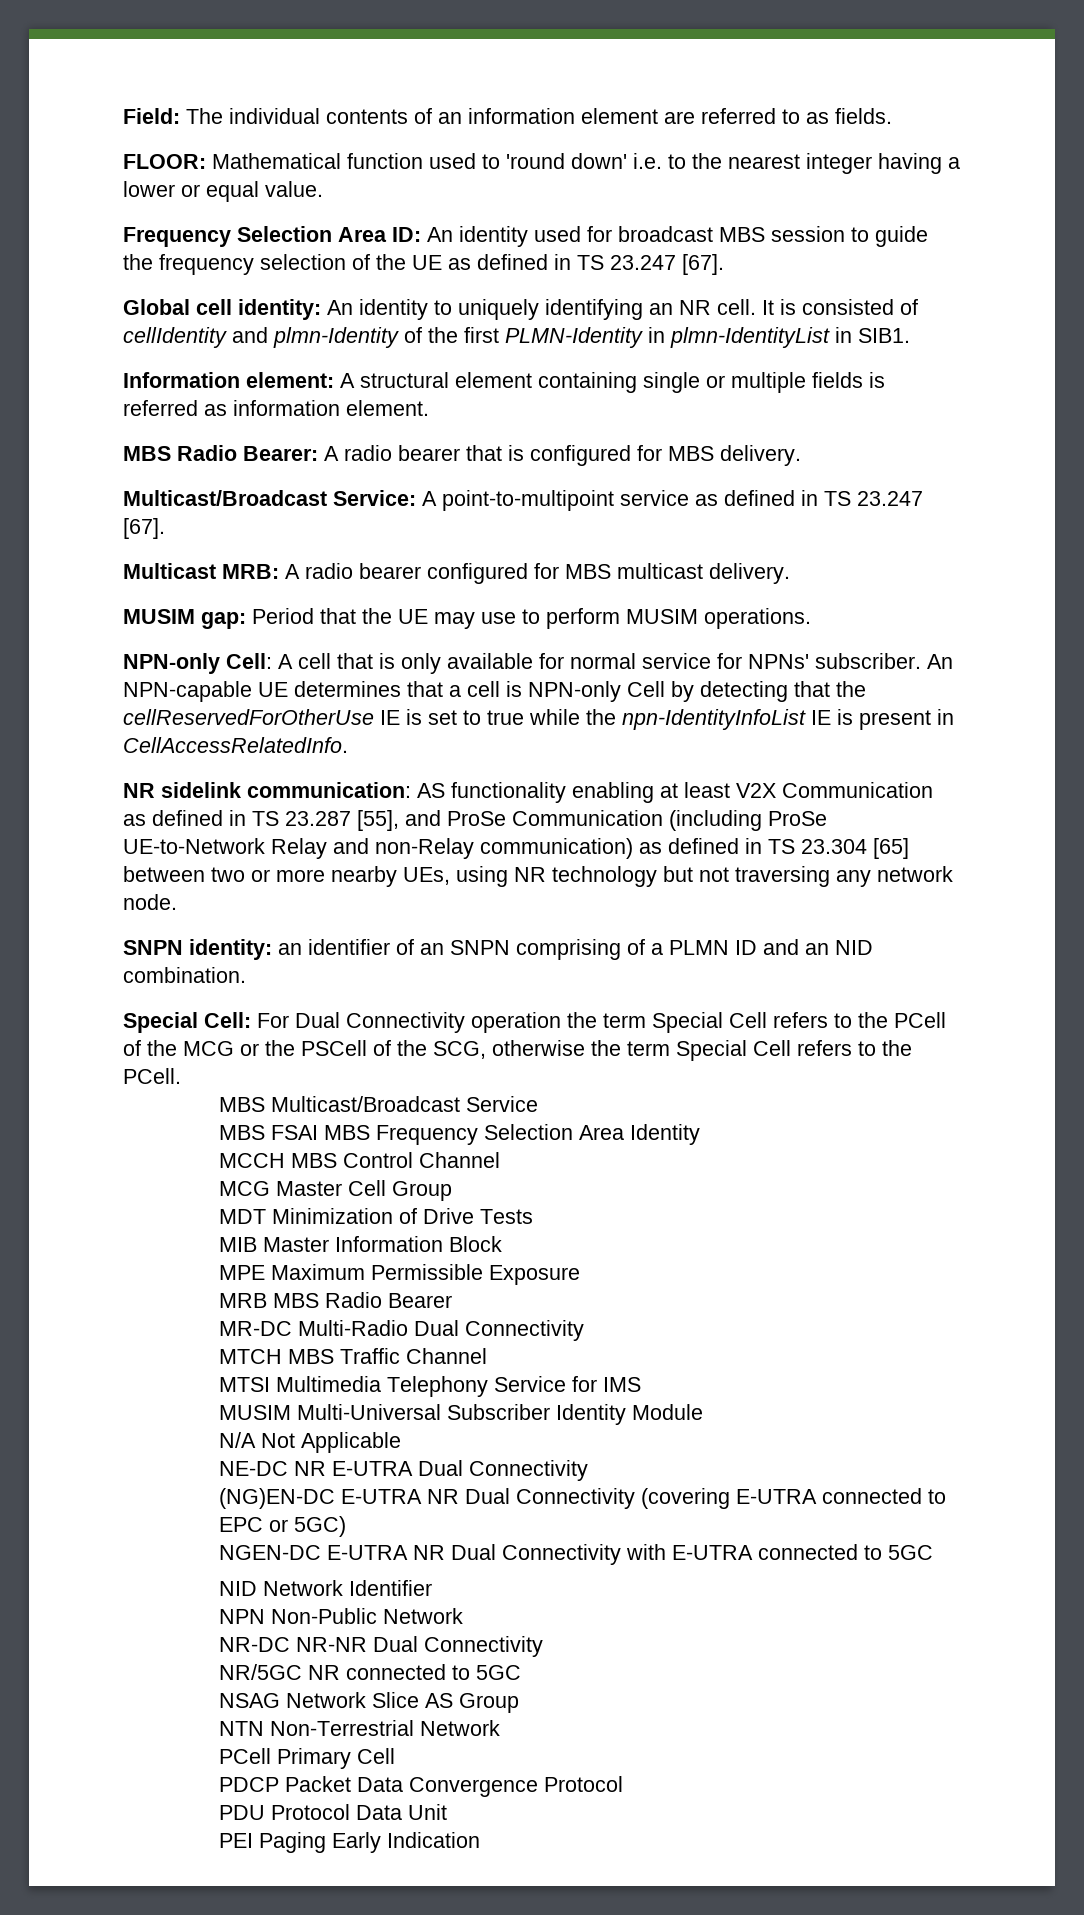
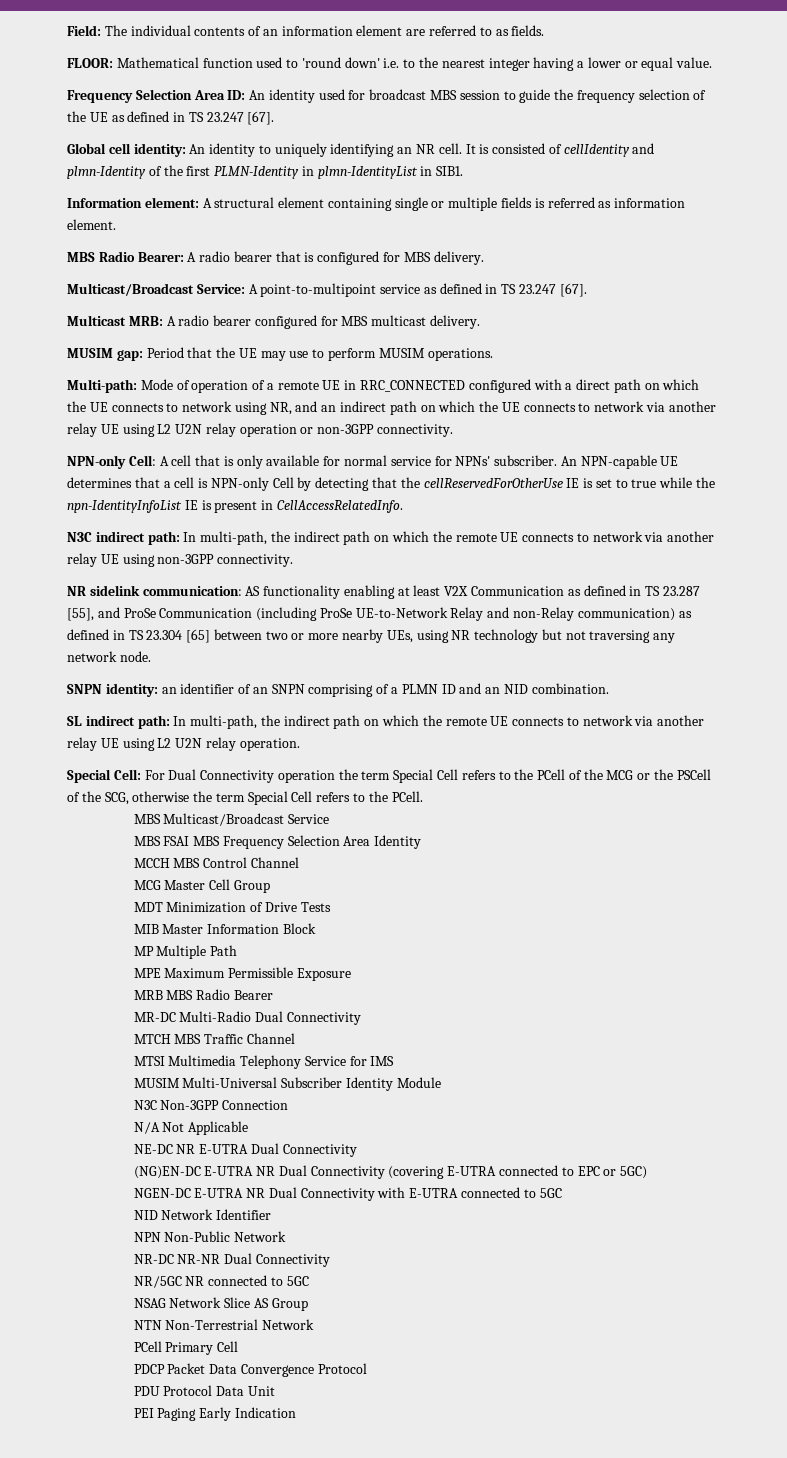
+ Multi-path: Mode of operation of a remote UE in RRC_CONNECTED configured with a direct path on which the UE connects to network using NR, and an indirect path on which the UE connects to network via another relay UE using L2 U2N relay operation or non-3GPP connectivity.
+ N3C indirect path: In multi-path, the indirect path on which the remote UE connects to network via another relay UE using non-3GPP connectivity.
+ SL indirect path: In multi-path, the indirect path on which the remote UE connects to network via another relay UE using L2 U2N relay operation.
+ MP Multiple Path
+ N3C Non-3GPP Connection

